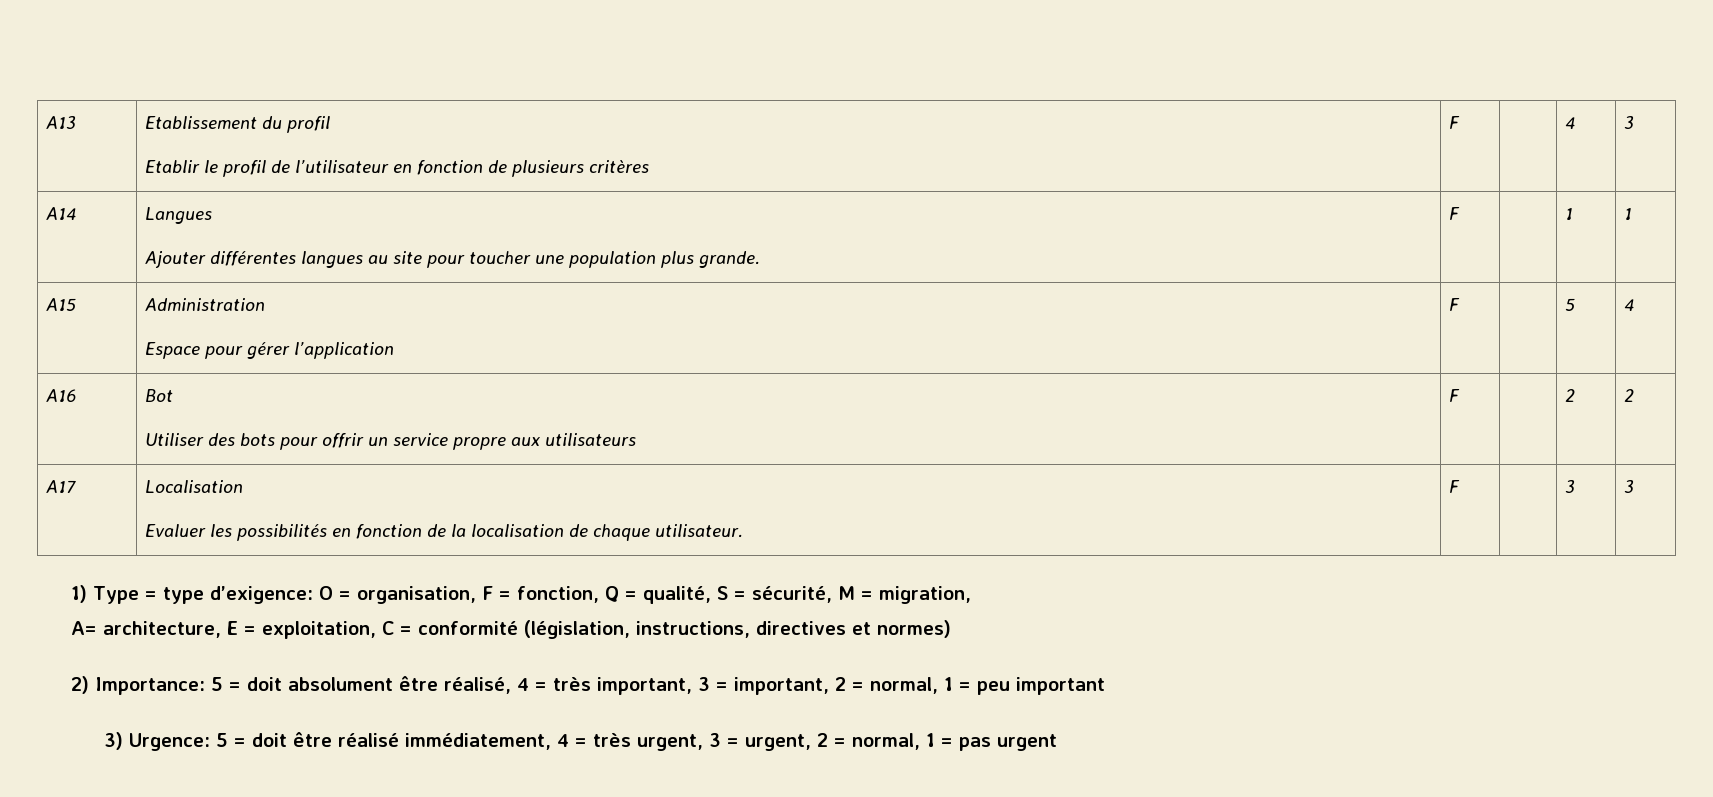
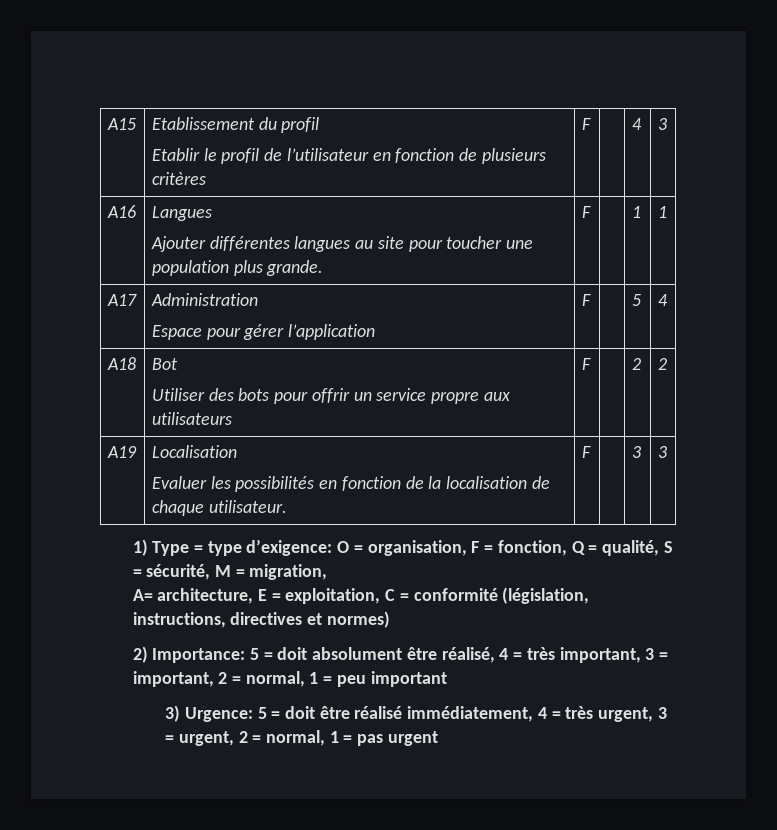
- A13 | Etablissement du profil
+ A15 | Etablissement du profil
- A14 | Langues
+ A16 | Langues
- A15 | Administration
+ A17 | Administration
- A16 | Bot
+ A18 | Bot
- A17 | Localisation
+ A19 | Localisation

